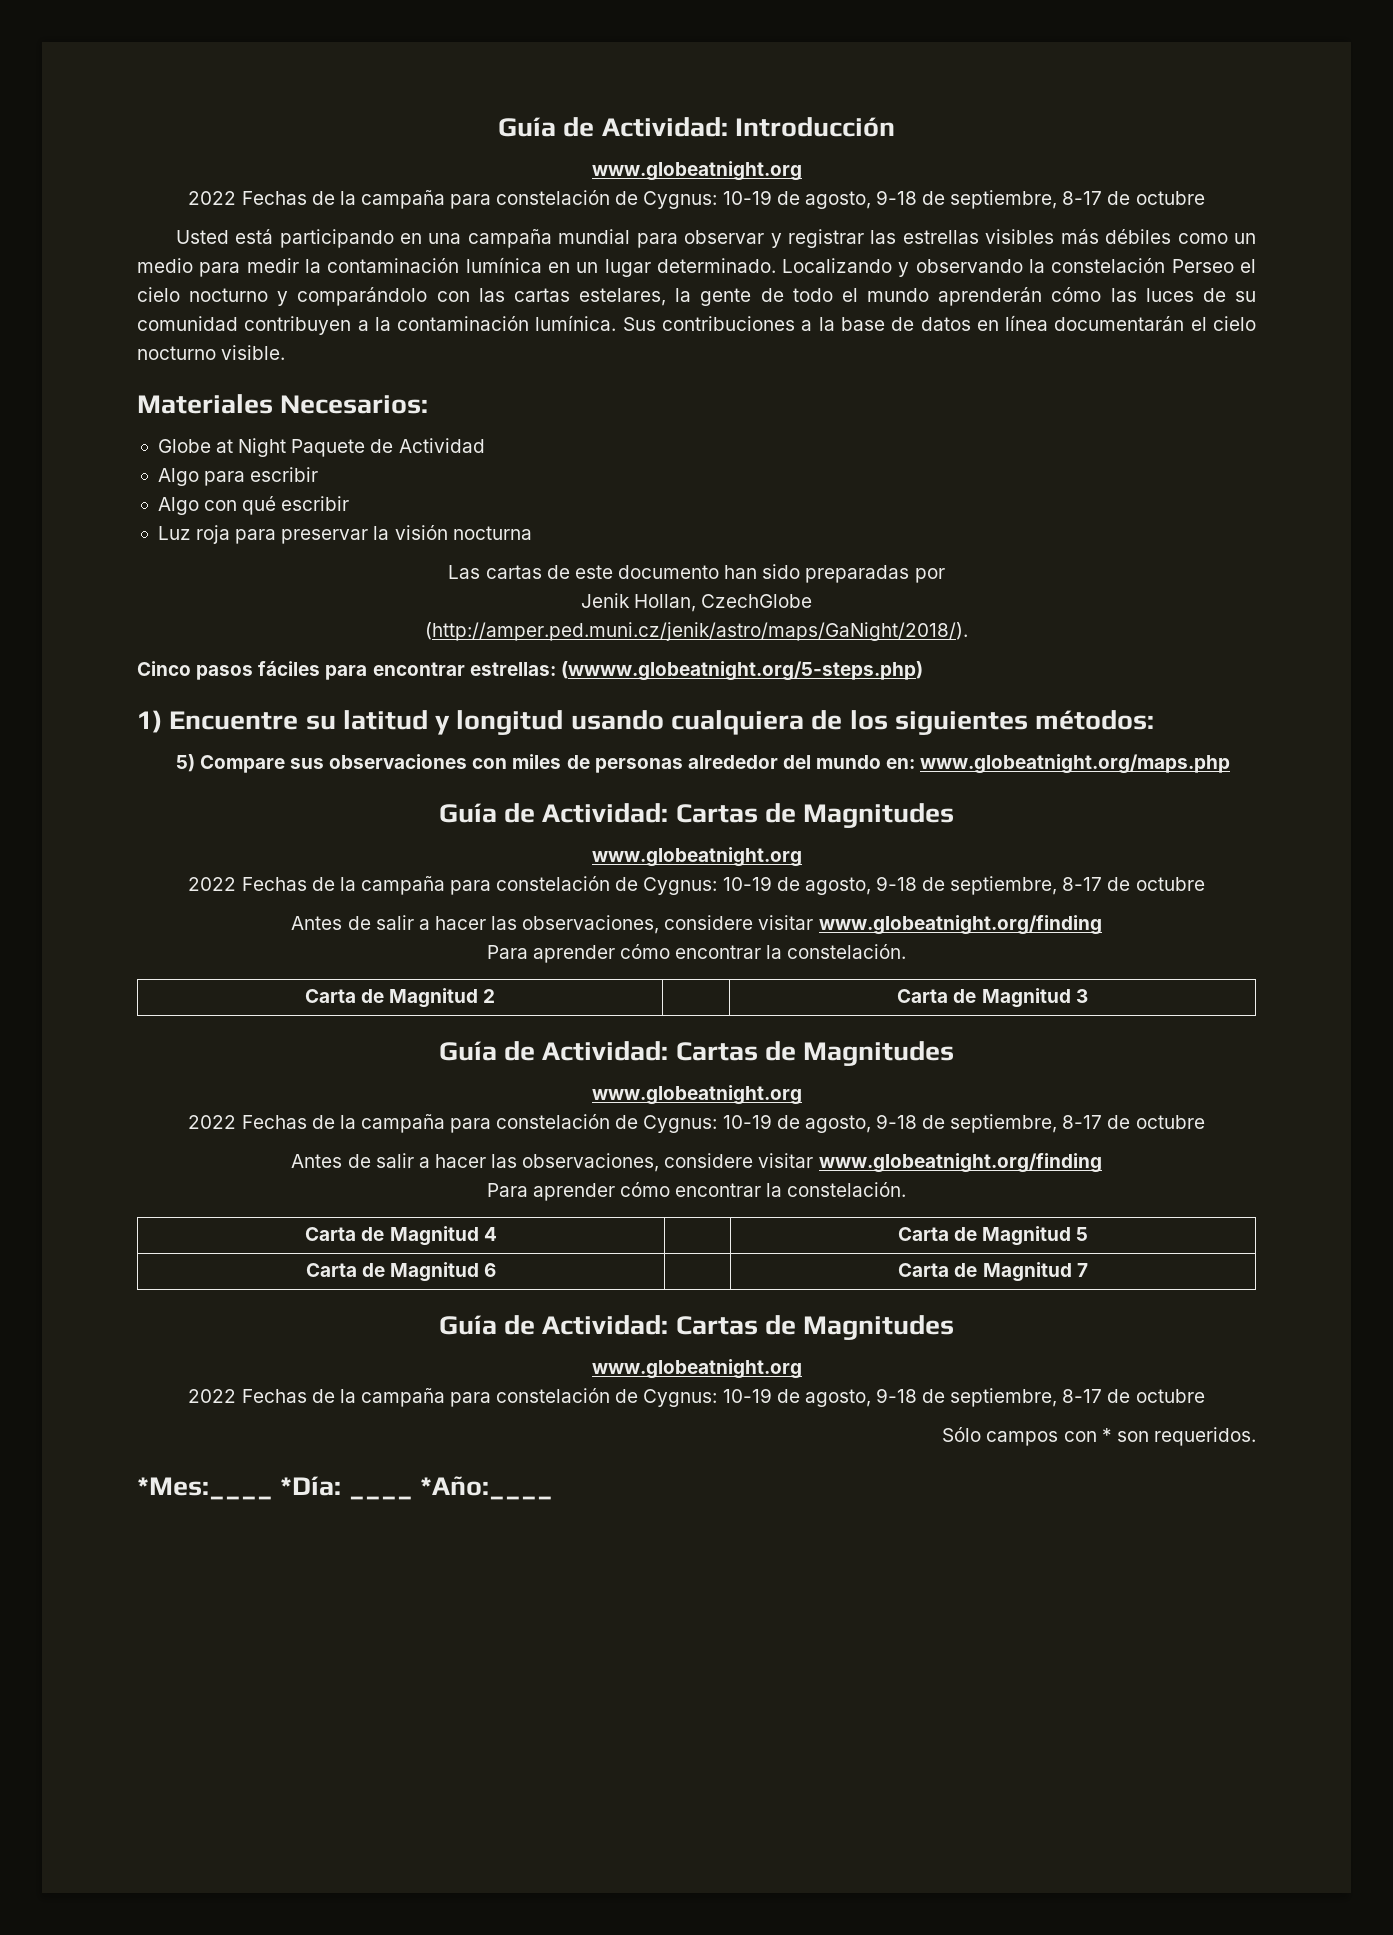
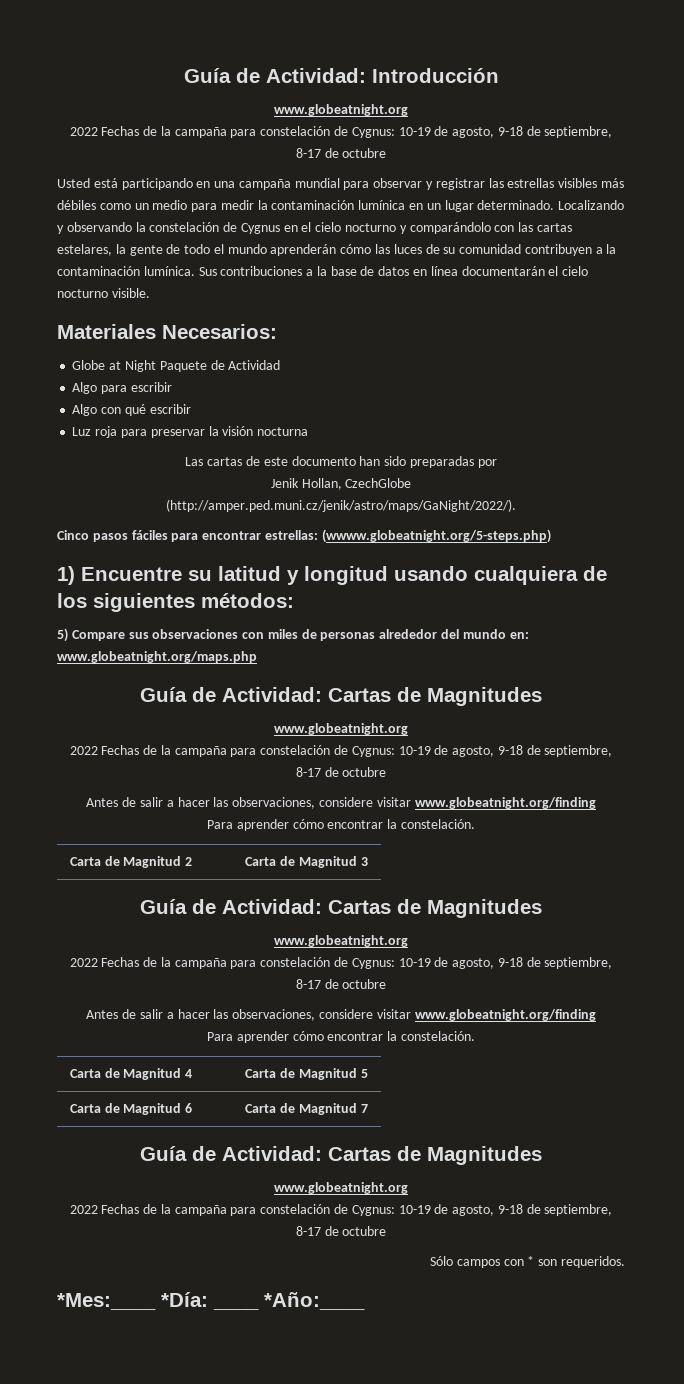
- Localizando y observando la constelación Perseo el cielo nocturno y comparándolo con las cartas estelares, la gente de todo el mundo aprenderán cómo las luces de su comunidad contribuyen a la contaminación lumínica.
+ Localizando y observando la constelación de Cygnus en el cielo nocturno y comparándolo con las cartas estelares, la gente de todo el mundo aprenderán cómo las luces de su comunidad contribuyen a la contaminación lumínica.
- (http://amper.ped.muni.cz/jenik/astro/maps/GaNight/2018/).
+ (http://amper.ped.muni.cz/jenik/astro/maps/GaNight/2022/).

